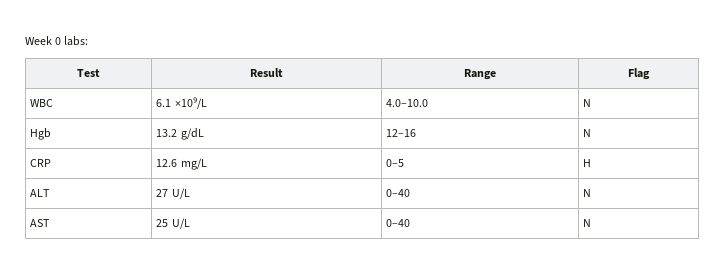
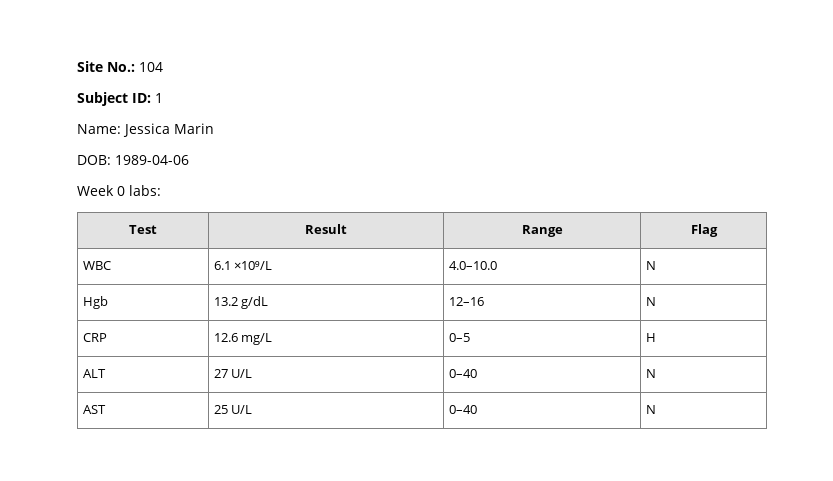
+ Site No.: 104
+ Subject ID: 1
+ Name: Jessica Marin
+ DOB: 1989-04-06

